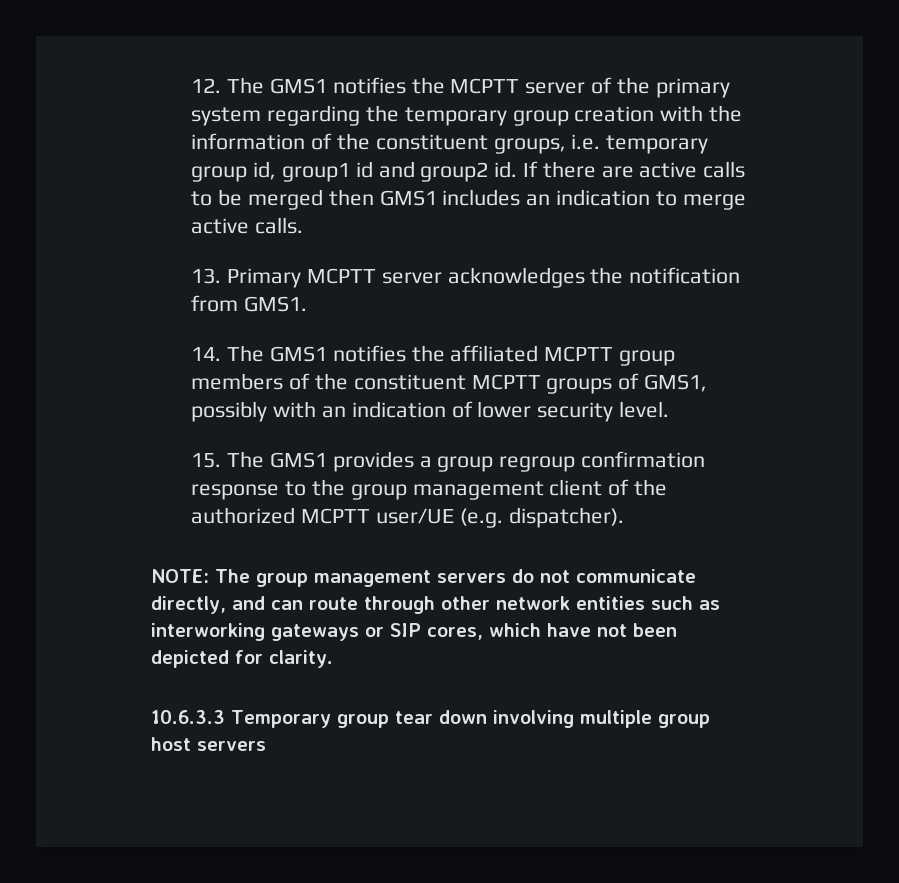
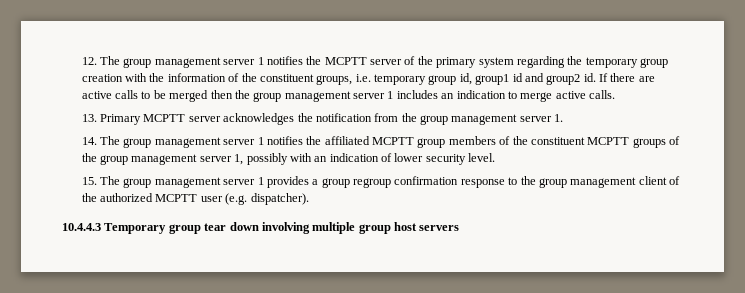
- 12. The GMS1 notifies the MCPTT server of the primary system regarding the temporary group creation with the information of the constituent groups, i.e. temporary group id, group1 id and group2 id.
+ 12. The group management server 1 notifies the MCPTT server of the primary system regarding the temporary group creation with the information of the constituent groups, i.e. temporary group id, group1 id and group2 id.
- If there are active calls to be merged then GMS1 includes an indication to merge active calls.
+ If there are active calls to be merged then the group management server 1 includes an indication to merge active calls.
- 13. Primary MCPTT server acknowledges the notification from GMS1.
- 14. The GMS1 notifies the affiliated MCPTT group members of the constituent MCPTT groups of GMS1, possibly with an indication of lower security level.
+ 13. Primary MCPTT server acknowledges the notification from the group management server 1.
+ 14. The group management server 1 notifies the affiliated MCPTT group members of the constituent MCPTT groups of the group management server 1, possibly with an indication of lower security level.
- 15. The GMS1 provides a group regroup confirmation response to the group management client of the authorized MCPTT user/UE (e.g. dispatcher).
+ 15. The group management server 1 provides a group regroup confirmation response to the group management client of the authorized MCPTT user (e.g. dispatcher).
- NOTE: The group management servers do not communicate directly, and can route through other network entities such as interworking gateways or SIP cores, which have not been depicted for clarity.
- 10.6.3.3 Temporary group tear down involving multiple group host servers
+ 10.4.4.3 Temporary group tear down involving multiple group host servers

